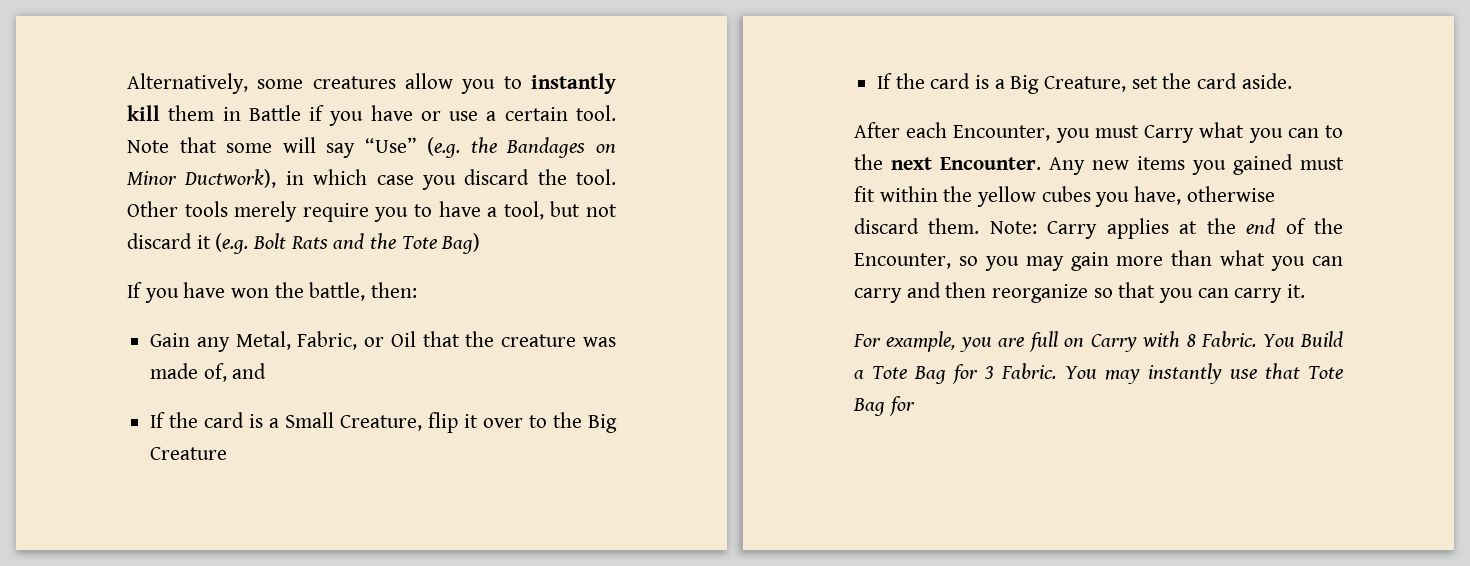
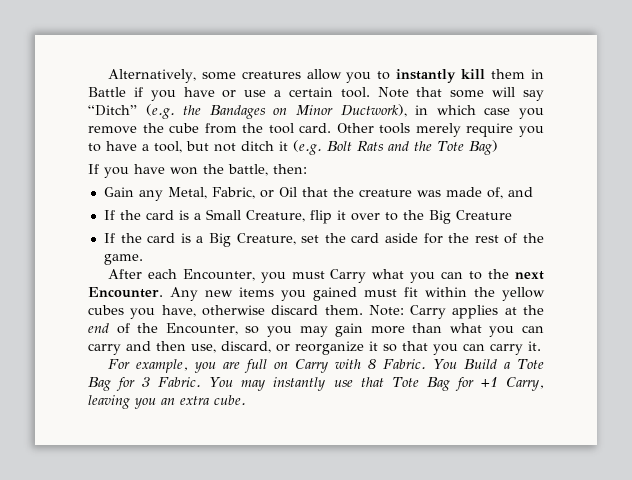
- Note that some will say “Use” (e.g. the Bandages on Minor Ductwork), in which case you discard the tool.
+ Note that some will say “Ditch” (e.g. the Bandages on Minor Ductwork), in which case you remove the cube from the tool card.
- Other tools merely require you to have a tool, but not discard it (e.g. Bolt Rats and the Tote Bag)
+ Other tools merely require you to have a tool, but not ditch it (e.g. Bolt Rats and the Tote Bag)
- If the card is a Big Creature, set the card aside.
+ If the card is a Big Creature, set the card aside for the rest of the game.
- Note: Carry applies at the end of the Encounter, so you may gain more than what you can carry and then reorganize so that you can carry it.
+ Note: Carry applies at the end of the Encounter, so you may gain more than what you can carry and then use, discard, or reorganize it so that you can carry it.
- You may instantly use that Tote Bag for
+ You may instantly use that Tote Bag for +1 Carry, leaving you an extra cube.

